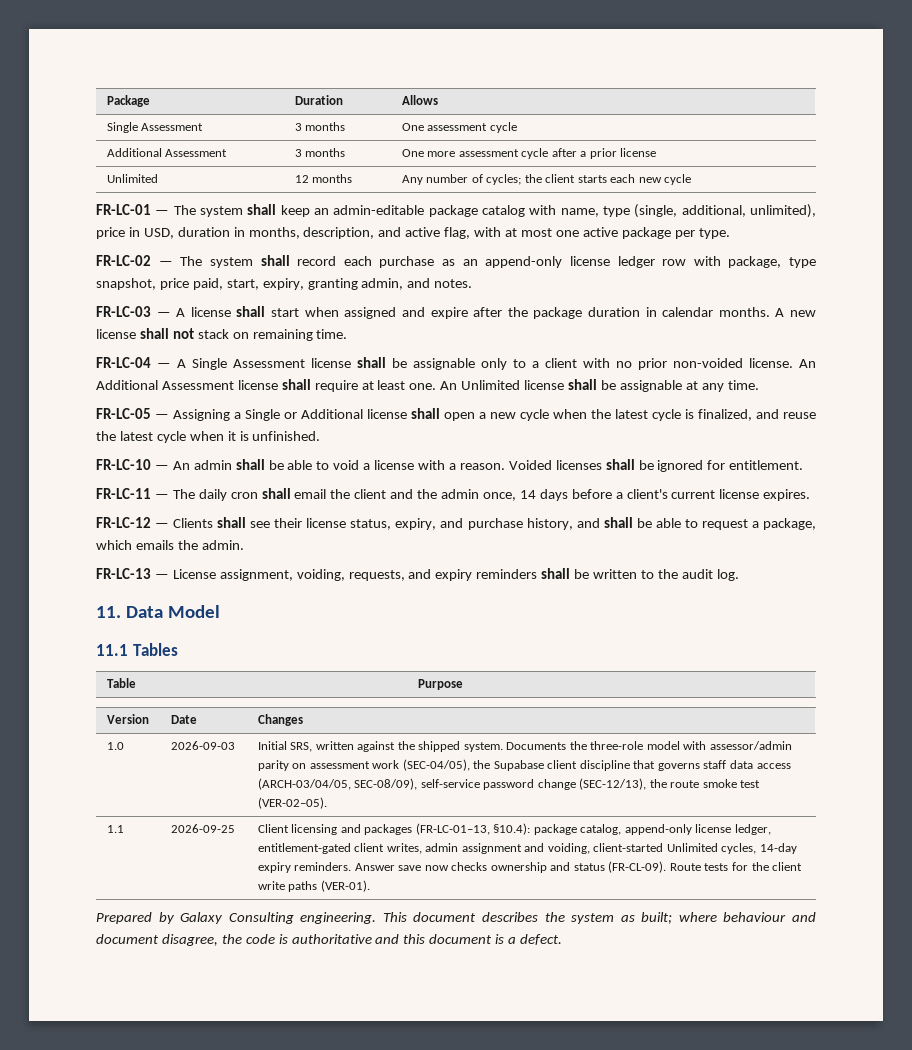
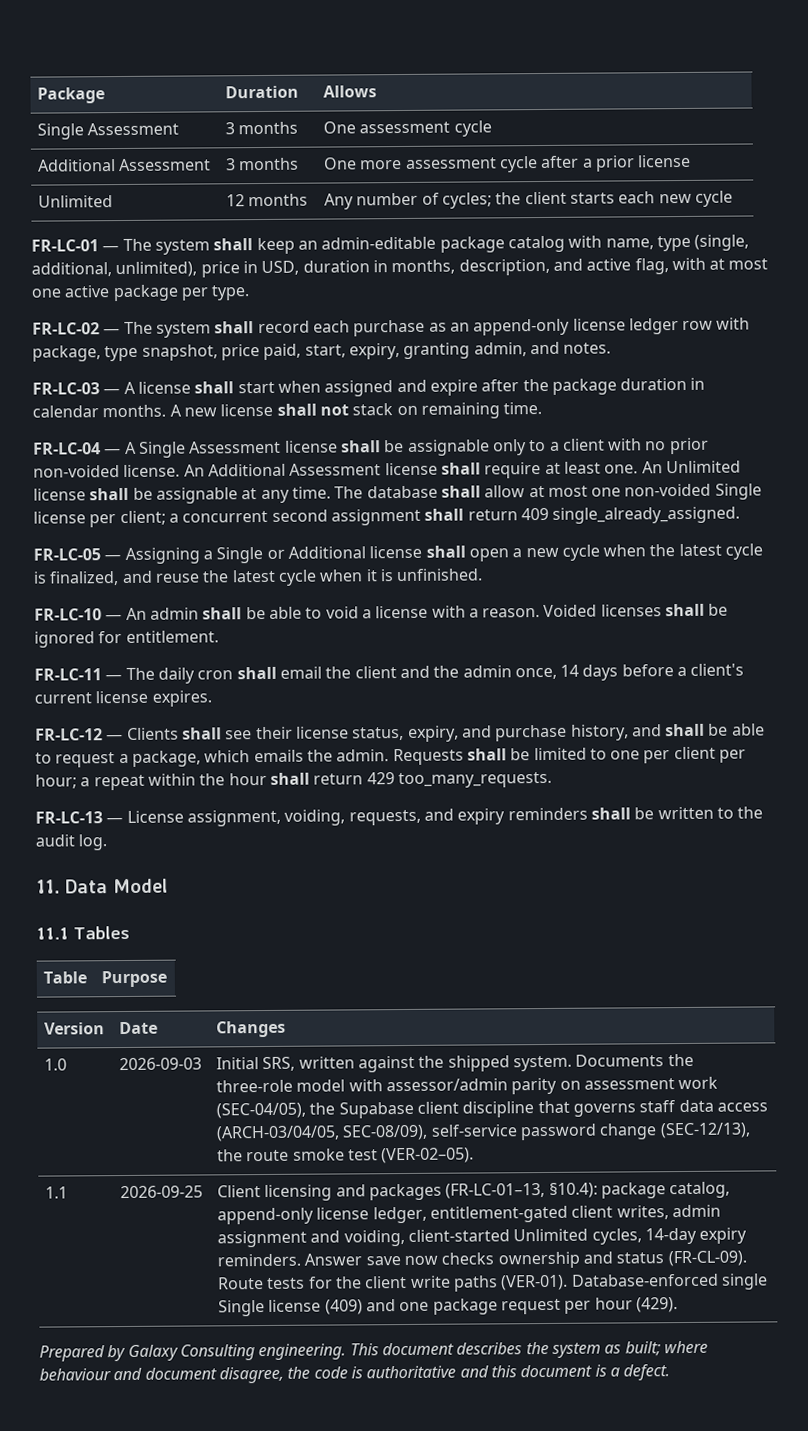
+ The database shall allow at most one non-voided Single license per client; a concurrent second assignment shall return 409 single_already_assigned.
+ Requests shall be limited to one per client per hour; a repeat within the hour shall return 429 too_many_requests.
+ Database-enforced single Single license (409) and one package request per hour (429).

